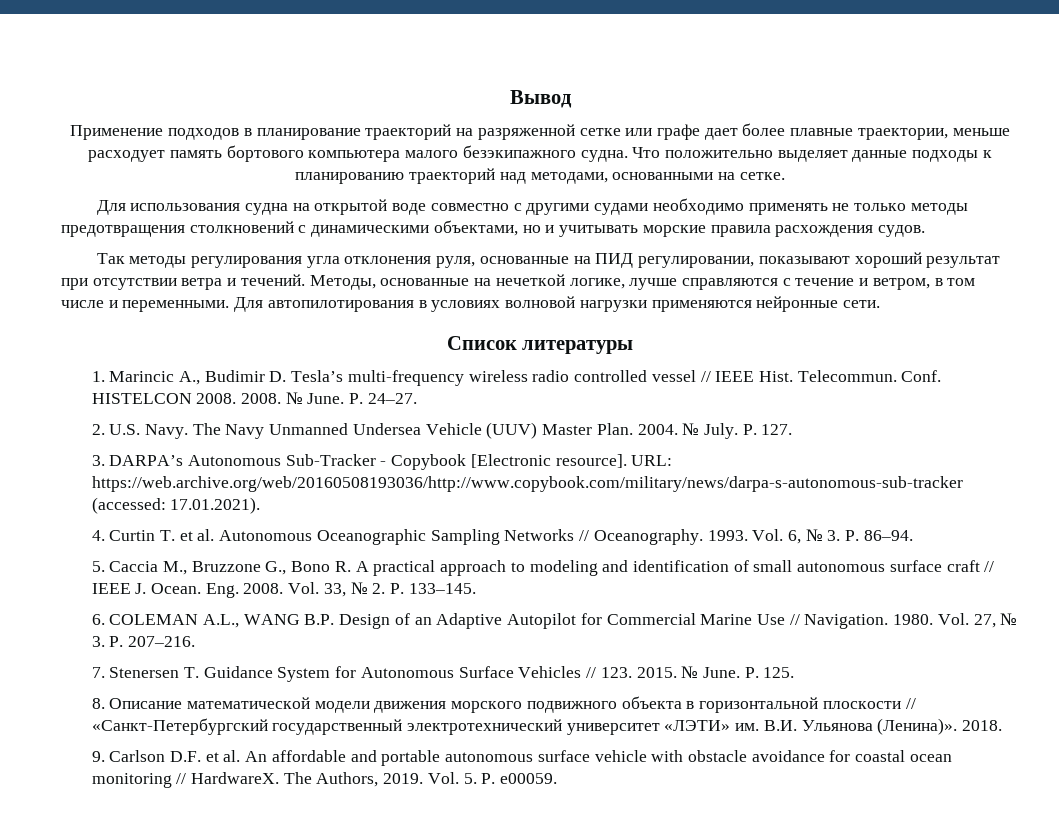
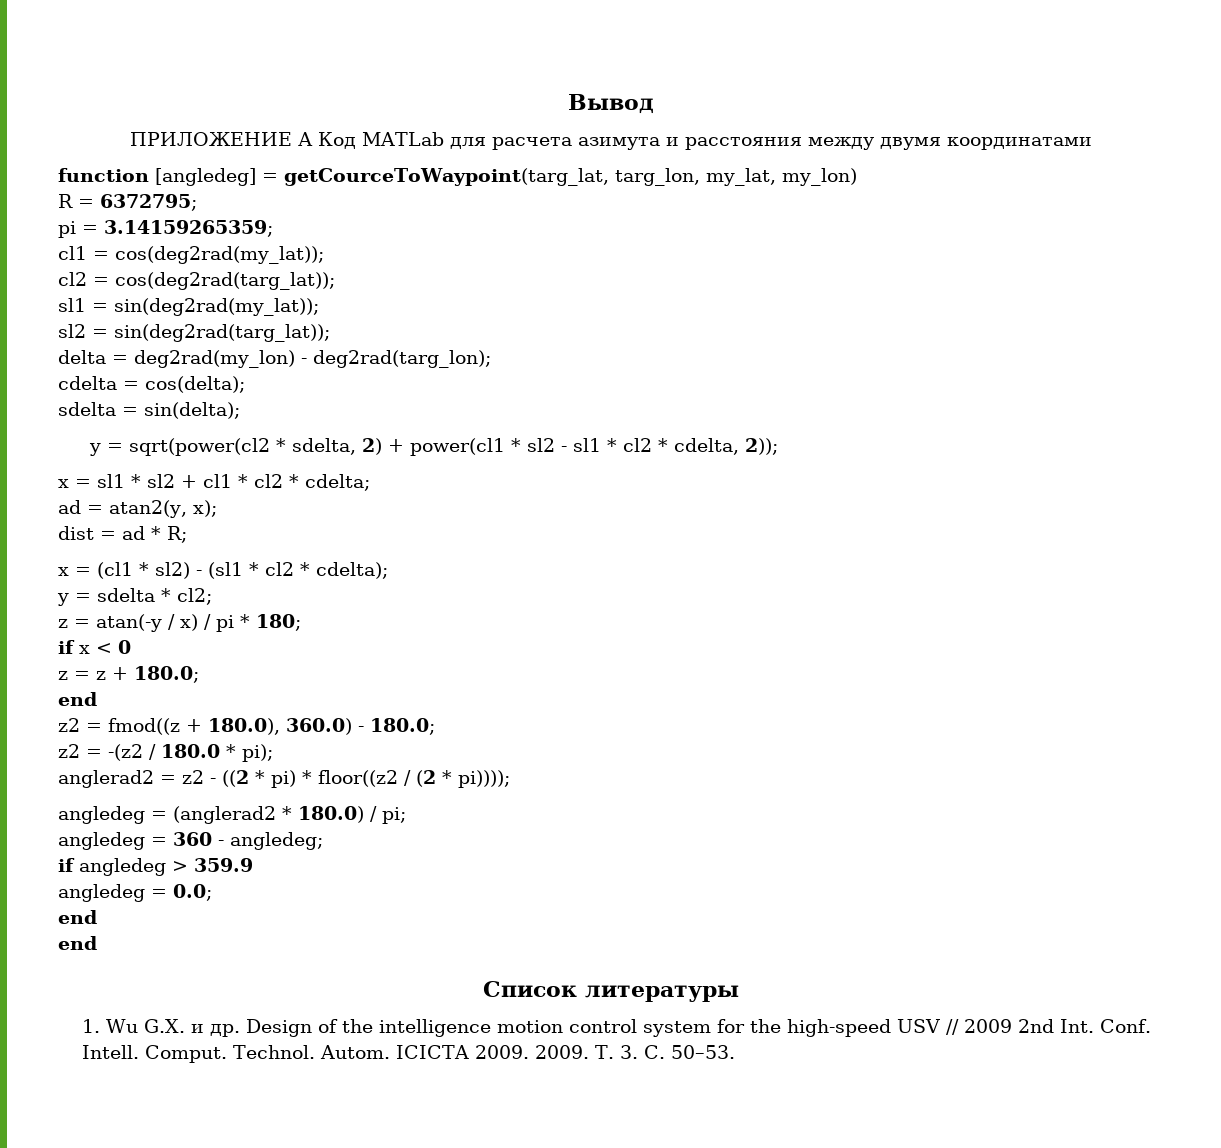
- Применение подходов в планирование траекторий на разряженной сетке или графе дает более плавные траектории, меньше расходует память бортового компьютера малого безэкипажного судна. Что положительно выделяет данные подходы к планированию траекторий над методами, основанными на сетке.
- Для использования судна на открытой воде совместно с другими судами необходимо применять не только методы предотвращения столкновений с динамическими объектами, но и учитывать морские правила расхождения судов.
- Так методы регулирования угла отклонения руля, основанные на ПИД регулировании, показывают хороший результат при отсутствии ветра и течений. Методы, основанные на нечеткой логике, лучше справляются с течение и ветром, в том числе и переменными. Для автопилотирования в условиях волновой нагрузки применяются нейронные сети.
+ ПРИЛОЖЕНИЕ А Код MATLab для расчета азимута и расстояния между двумя координатами
+ function [angledeg] = getCourceToWaypoint(targ_lat, targ_lon, my_lat, my_lon)
+ R = 6372795;
+ pi = 3.14159265359;
+ cl1 = cos(deg2rad(my_lat));
+ cl2 = cos(deg2rad(targ_lat));
+ sl1 = sin(deg2rad(my_lat));
+ sl2 = sin(deg2rad(targ_lat));
+ delta = deg2rad(my_lon) - deg2rad(targ_lon);
+ cdelta = cos(delta);
+ sdelta = sin(delta);
+ y = sqrt(power(cl2 * sdelta, 2) + power(cl1 * sl2 - sl1 * cl2 * cdelta, 2));
+ x = sl1 * sl2 + cl1 * cl2 * cdelta;
+ ad = atan2(y, x);
+ dist = ad * R;
+ x = (cl1 * sl2) - (sl1 * cl2 * cdelta);
+ y = sdelta * cl2;
+ z = atan(-y / x) / pi * 180;
+ if x < 0
+ z = z + 180.0;
+ end
+ z2 = fmod((z + 180.0), 360.0) - 180.0;
+ z2 = -(z2 / 180.0 * pi);
+ anglerad2 = z2 - ((2 * pi) * floor((z2 / (2 * pi))));
+ angledeg = (anglerad2 * 180.0) / pi;
+ angledeg = 360 - angledeg;
+ if angledeg > 359.9
+ angledeg = 0.0;
+ end
+ end
  Список литературы
- 1. Marincic A., Budimir D. Tesla’s multi-frequency wireless radio controlled vessel // IEEE Hist. Telecommun. Conf. HISTELCON 2008. 2008. № June. P. 24–27.
- 2. U.S. Navy. The Navy Unmanned Undersea Vehicle (UUV) Master Plan. 2004. № July. P. 127.
- 3. DARPA’s Autonomous Sub-Tracker - Copybook [Electronic resource]. URL: https://web.archive.org/web/20160508193036/http://www.copybook.com/military/news/darpa-s-autonomous-sub-tracker (accessed: 17.01.2021).
- 4. Curtin T. et al. Autonomous Oceanographic Sampling Networks // Oceanography. 1993. Vol. 6, № 3. P. 86–94.
- 5. Caccia M., Bruzzone G., Bono R. A practical approach to modeling and identification of small autonomous surface craft // IEEE J. Ocean. Eng. 2008. Vol. 33, № 2. P. 133–145.
- 6. COLEMAN A.L., WANG B.P. Design of an Adaptive Autopilot for Commercial Marine Use // Navigation. 1980. Vol. 27, № 3. P. 207–216.
- 7. Stenersen T. Guidance System for Autonomous Surface Vehicles // 123. 2015. № June. P. 125.
- 8. Описание математической модели движения морского подвижного объекта в горизонтальной плоскости // «Санкт-Петербургский государственный электротехнический университет «ЛЭТИ» им. В.И. Ульянова (Ленина)». 2018.
- 9. Carlson D.F. et al. An affordable and portable autonomous surface vehicle with obstacle avoidance for coastal ocean monitoring // HardwareX. The Authors, 2019. Vol. 5. P. e00059.
+ 1. Wu G.X. и др. Design of the intelligence motion control system for the high-speed USV // 2009 2nd Int. Conf. Intell. Comput. Technol. Autom. ICICTA 2009. 2009. Т. 3. С. 50–53.

